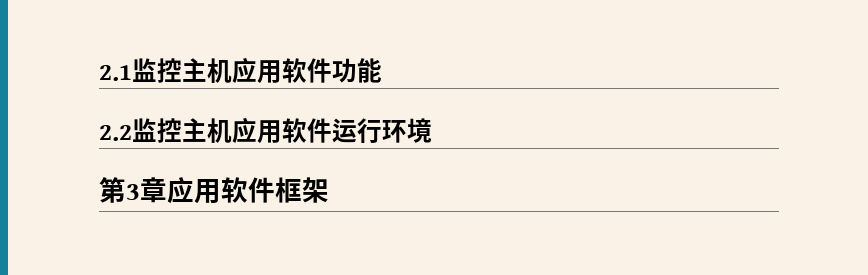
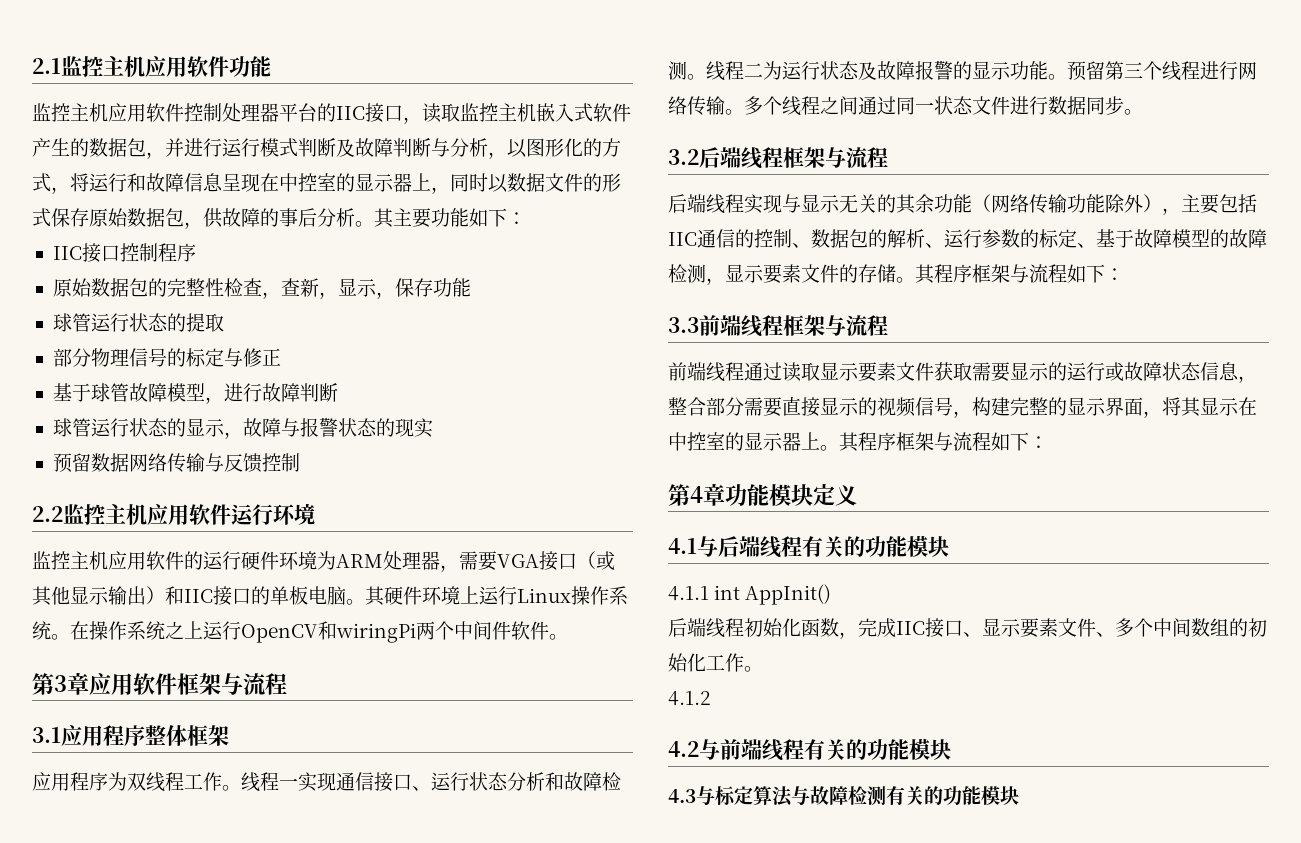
+ 监控主机应用软件控制处理器平台的IIC接口，读取监控主机嵌入式软件产生的数据包，并进行运行模式判断及故障判断与分析，以图形化的方式，将运行和故障信息呈现在中控室的显示器上，同时以数据文件的形式保存原始数据包，供故障的事后分析。其主要功能如下：
+ IIC接口控制程序
+ 原始数据包的完整性检查，查新，显示，保存功能
+ 球管运行状态的提取
+ 部分物理信号的标定与修正
+ 基于球管故障模型，进行故障判断
+ 球管运行状态的显示，故障与报警状态的现实
+ 预留数据网络传输与反馈控制
+ 监控主机应用软件的运行硬件环境为ARM处理器，需要VGA接口（或其他显示输出）和IIC接口的单板电脑。其硬件环境上运行Linux操作系统。在操作系统之上运行OpenCV和wiringPi两个中间件软件。
- 第3章应用软件框架
+ 第3章应用软件框架与流程
+ 3.1应用程序整体框架
+ 应用程序为双线程工作。线程一实现通信接口、运行状态分析和故障检测。线程二为运行状态及故障报警的显示功能。预留第三个线程进行网络传输。多个线程之间通过同一状态文件进行数据同步。
+ 3.2后端线程框架与流程
+ 后端线程实现与显示无关的其余功能（网络传输功能除外），主要包括IIC通信的控制、数据包的解析、运行参数的标定、基于故障模型的故障检测，显示要素文件的存储。其程序框架与流程如下：
+ 3.3前端线程框架与流程
+ 前端线程通过读取显示要素文件获取需要显示的运行或故障状态信息，整合部分需要直接显示的视频信号，构建完整的显示界面，将其显示在中控室的显示器上。其程序框架与流程如下：
+ 第4章功能模块定义
+ 4.1与后端线程有关的功能模块
+ 4.1.1 int AppInit()
+ 后端线程初始化函数，完成IIC接口、显示要素文件、多个中间数组的初始化工作。
+ 4.1.2
+ 4.2与前端线程有关的功能模块
+ 4.3与标定算法与故障检测有关的功能模块

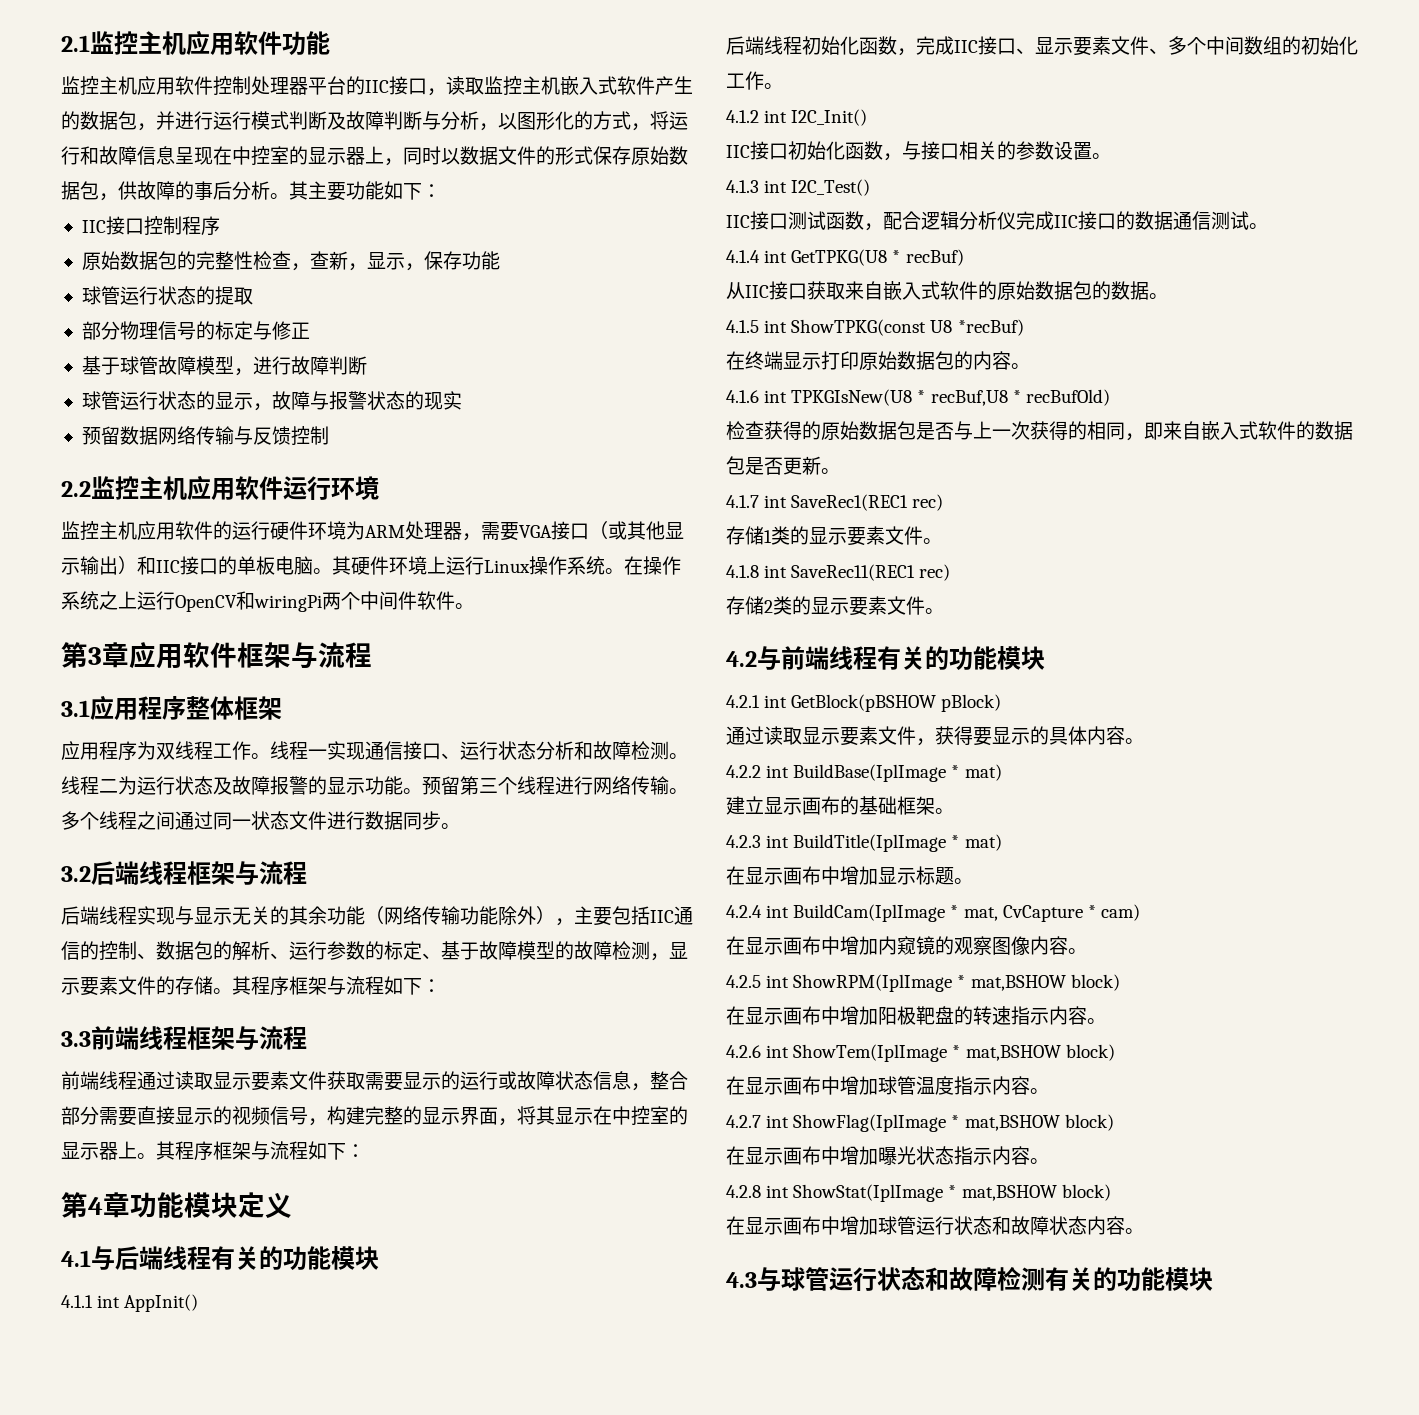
- 4.1.2
+ 4.1.2 int I2C_Init()
+ IIC接口初始化函数，与接口相关的参数设置。
+ 4.1.3 int I2C_Test()
+ IIC接口测试函数，配合逻辑分析仪完成IIC接口的数据通信测试。
+ 4.1.4 int GetTPKG(U8 * recBuf)
+ 从IIC接口获取来自嵌入式软件的原始数据包的数据。
+ 4.1.5 int ShowTPKG(const U8 *recBuf)
+ 在终端显示打印原始数据包的内容。
+ 4.1.6 int TPKGIsNew(U8 * recBuf,U8 * recBufOld)
+ 检查获得的原始数据包是否与上一次获得的相同，即来自嵌入式软件的数据包是否更新。
+ 4.1.7 int SaveRec1(REC1 rec)
+ 存储1类的显示要素文件。
+ 4.1.8 int SaveRec11(REC1 rec)
+ 存储2类的显示要素文件。
- 4.3与标定算法与故障检测有关的功能模块
+ 4.2.1 int GetBlock(pBSHOW pBlock)
+ 通过读取显示要素文件，获得要显示的具体内容。
+ 4.2.2 int BuildBase(IplImage * mat)
+ 建立显示画布的基础框架。
+ 4.2.3 int BuildTitle(IplImage * mat)
+ 在显示画布中增加显示标题。
+ 4.2.4 int BuildCam(IplImage * mat, CvCapture * cam)
+ 在显示画布中增加内窥镜的观察图像内容。
+ 4.2.5 int ShowRPM(IplImage * mat,BSHOW block)
+ 在显示画布中增加阳极靶盘的转速指示内容。
+ 4.2.6 int ShowTem(IplImage * mat,BSHOW block)
+ 在显示画布中增加球管温度指示内容。
+ 4.2.7 int ShowFlag(IplImage * mat,BSHOW block)
+ 在显示画布中增加曝光状态指示内容。
+ 4.2.8 int ShowStat(IplImage * mat,BSHOW block)
+ 在显示画布中增加球管运行状态和故障状态内容。
+ 4.3与球管运行状态和故障检测有关的功能模块

